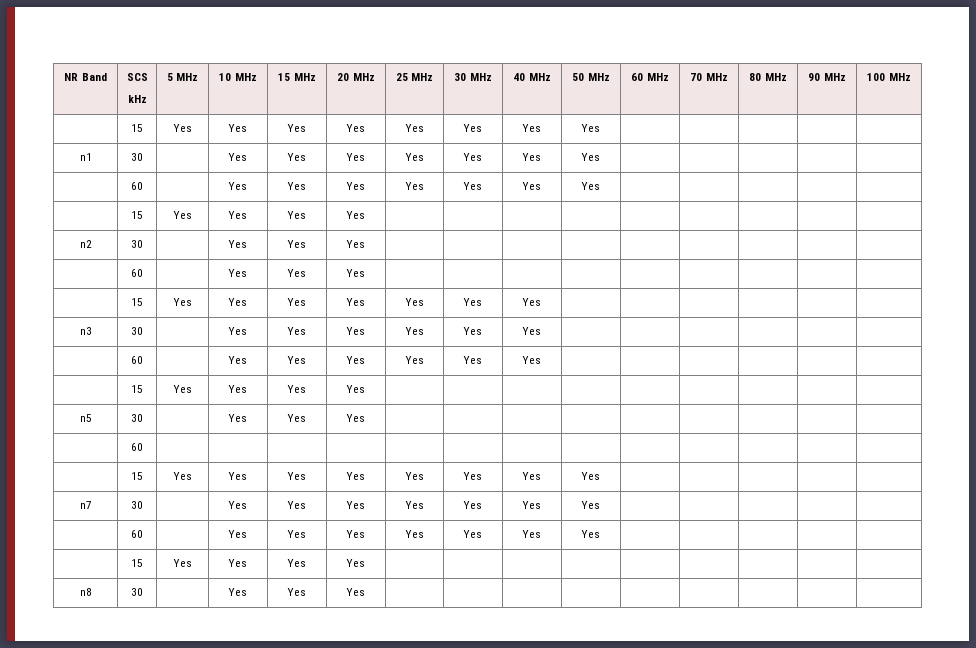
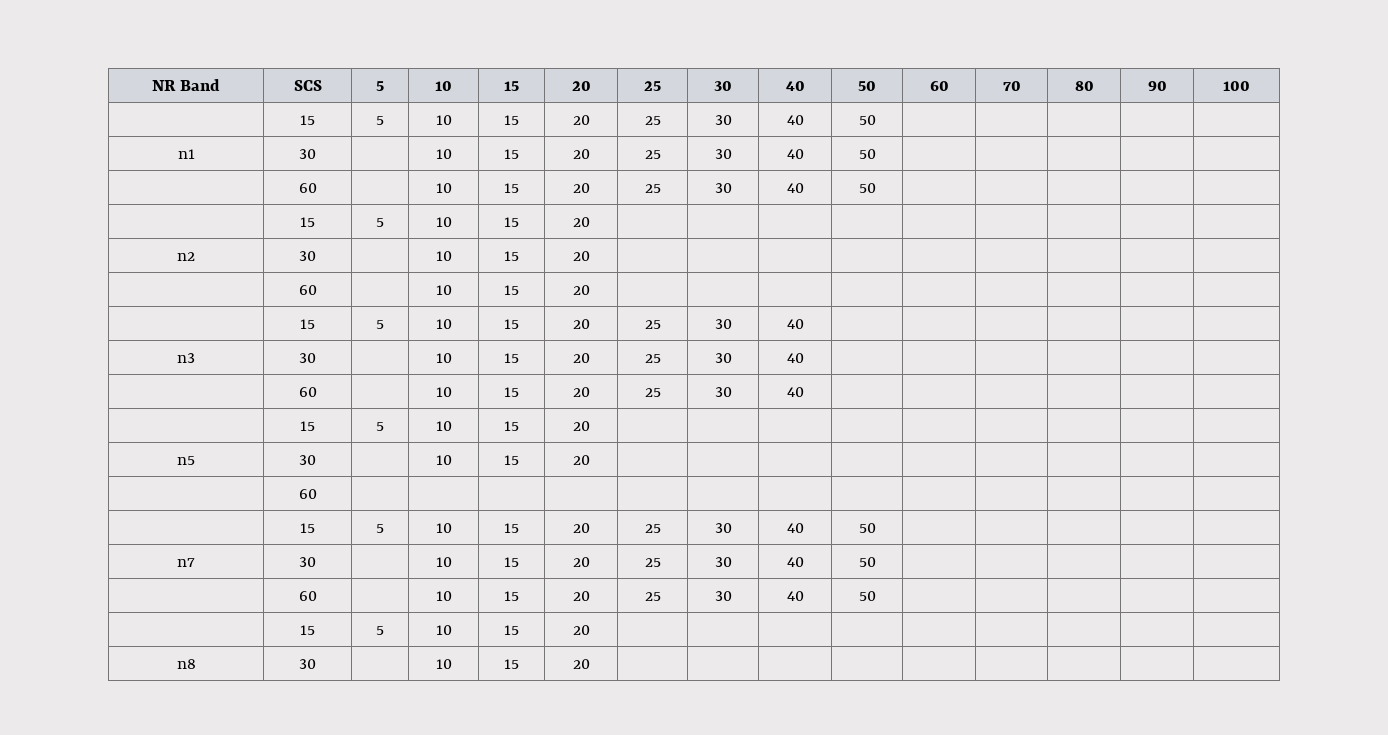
- NR Band | SCS
- kHz | 5 MHz | 10 MHz | 15 MHz | 20 MHz | 25 MHz | 30 MHz | 40 MHz | 50 MHz | 60 MHz | 70 MHz | 80 MHz | 90 MHz | 100 MHz
- | 15 | Yes | Yes | Yes | Yes | Yes | Yes | Yes | Yes | | | | |
- n1 | 30 | | Yes | Yes | Yes | Yes | Yes | Yes | Yes | | | | |
- | 60 | | Yes | Yes | Yes | Yes | Yes | Yes | Yes | | | | |
- | 15 | Yes | Yes | Yes | Yes | | | | | | | | |
- n2 | 30 | | Yes | Yes | Yes | | | | | | | | |
- | 60 | | Yes | Yes | Yes | | | | | | | | |
- | 15 | Yes | Yes | Yes | Yes | Yes | Yes | Yes | | | | | |
- n3 | 30 | | Yes | Yes | Yes | Yes | Yes | Yes | | | | | |
- | 60 | | Yes | Yes | Yes | Yes | Yes | Yes | | | | | |
- | 15 | Yes | Yes | Yes | Yes | | | | | | | | |
+ NR Band | SCS | 5 | 10 | 15 | 20 | 25 | 30 | 40 | 50 | 60 | 70 | 80 | 90 | 100
+ | 15 | 5 | 10 | 15 | 20 | 25 | 30 | 40 | 50 | | | | |
+ n1 | 30 | | 10 | 15 | 20 | 25 | 30 | 40 | 50 | | | | |
+ | 60 | | 10 | 15 | 20 | 25 | 30 | 40 | 50 | | | | |
+ | 15 | 5 | 10 | 15 | 20 | | | | | | | | |
+ n2 | 30 | | 10 | 15 | 20 | | | | | | | | |
+ | 60 | | 10 | 15 | 20 | | | | | | | | |
+ | 15 | 5 | 10 | 15 | 20 | 25 | 30 | 40 | | | | | |
+ n3 | 30 | | 10 | 15 | 20 | 25 | 30 | 40 | | | | | |
+ | 60 | | 10 | 15 | 20 | 25 | 30 | 40 | | | | | |
+ | 15 | 5 | 10 | 15 | 20 | | | | | | | | |
- n5 | 30 | | Yes | Yes | Yes | | | | | | | | |
+ n5 | 30 | | 10 | 15 | 20 | | | | | | | | |
  | 60 | | | | | | | | | | | | |
- | 15 | Yes | Yes | Yes | Yes | Yes | Yes | Yes | Yes | | | | |
- n7 | 30 | | Yes | Yes | Yes | Yes | Yes | Yes | Yes | | | | |
- | 60 | | Yes | Yes | Yes | Yes | Yes | Yes | Yes | | | | |
- | 15 | Yes | Yes | Yes | Yes | | | | | | | | |
+ | 15 | 5 | 10 | 15 | 20 | 25 | 30 | 40 | 50 | | | | |
+ n7 | 30 | | 10 | 15 | 20 | 25 | 30 | 40 | 50 | | | | |
+ | 60 | | 10 | 15 | 20 | 25 | 30 | 40 | 50 | | | | |
+ | 15 | 5 | 10 | 15 | 20 | | | | | | | | |
- n8 | 30 | | Yes | Yes | Yes | | | | | | | | |
+ n8 | 30 | | 10 | 15 | 20 | | | | | | | | |

